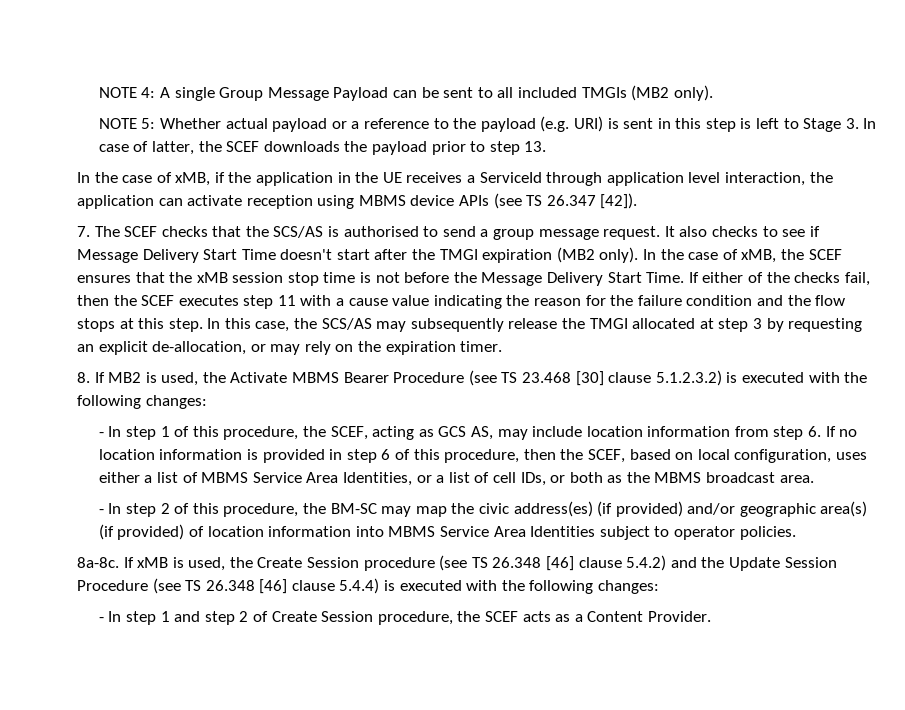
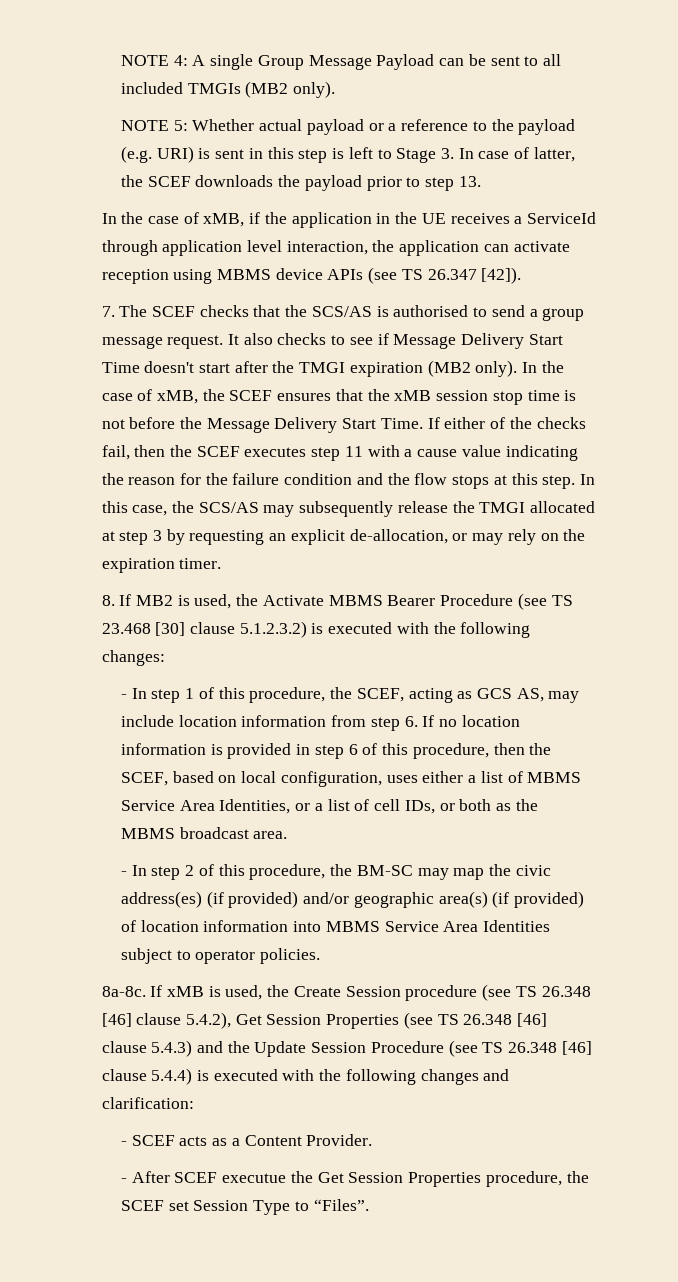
- If xMB is used, the Create Session procedure (see TS 26.348 [46] clause 5.4.2) and the Update Session Procedure (see TS 26.348 [46] clause 5.4.4) is executed with the following changes:
- - In step 1 and step 2 of Create Session procedure, the SCEF acts as a Content Provider.
+ If xMB is used, the Create Session procedure (see TS 26.348 [46] clause 5.4.2), Get Session Properties (see TS 26.348 [46] clause 5.4.3) and the Update Session Procedure (see TS 26.348 [46] clause 5.4.4) is executed with the following changes and clarification:
+ - SCEF acts as a Content Provider.
+ - After SCEF executue the Get Session Properties procedure, the SCEF set Session Type to “Files”.

